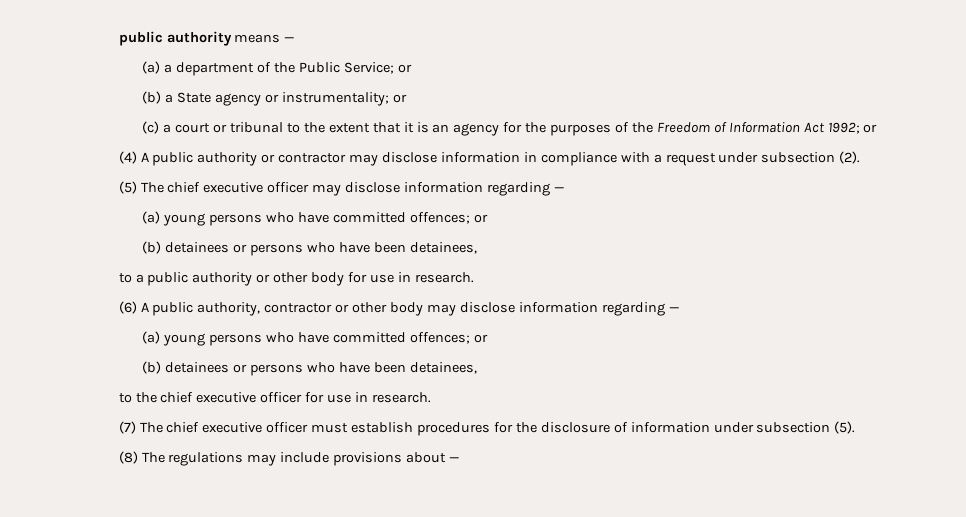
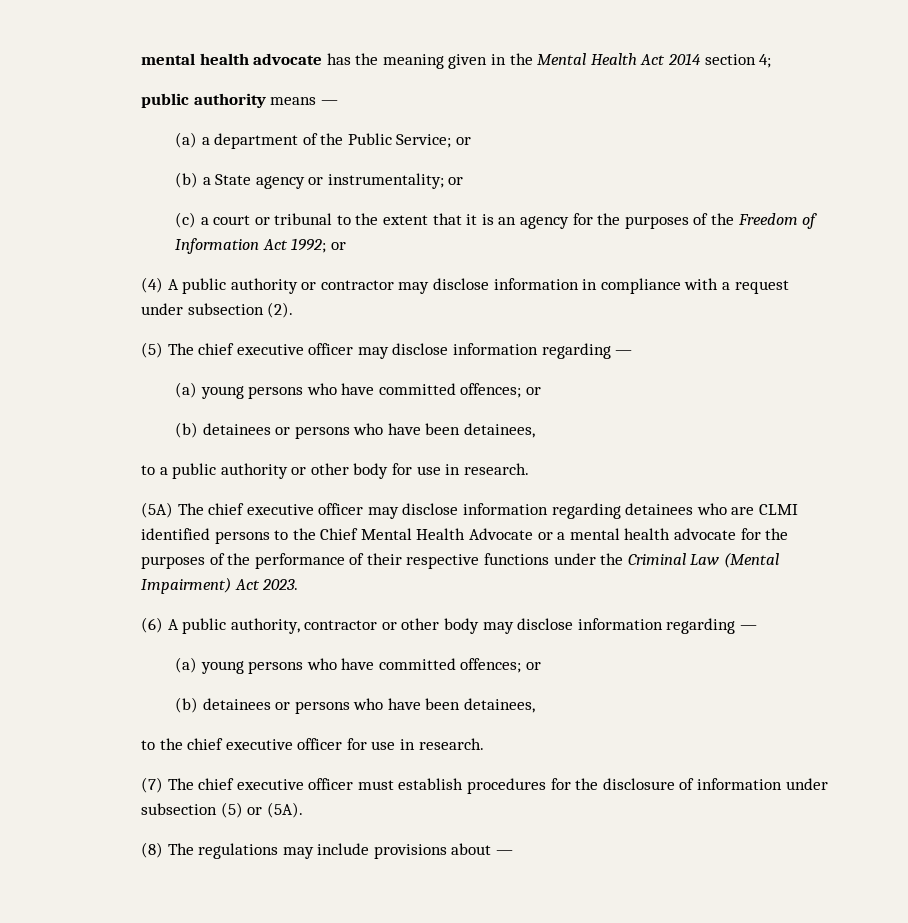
+ mental health advocate has the meaning given in the Mental Health Act 2014 section 4;
+ (5A) The chief executive officer may disclose information regarding detainees who are CLMI identified persons to the Chief Mental Health Advocate or a mental health advocate for the purposes of the performance of their respective functions under the Criminal Law (Mental Impairment) Act 2023.
- (7) The chief executive officer must establish procedures for the disclosure of information under subsection (5).
+ (7) The chief executive officer must establish procedures for the disclosure of information under subsection (5) or (5A).

